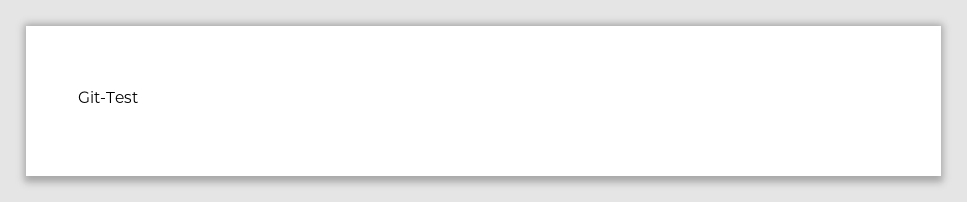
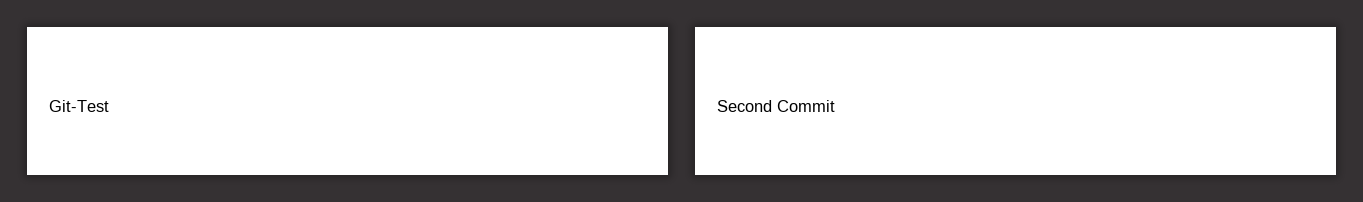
+ Second Commit

